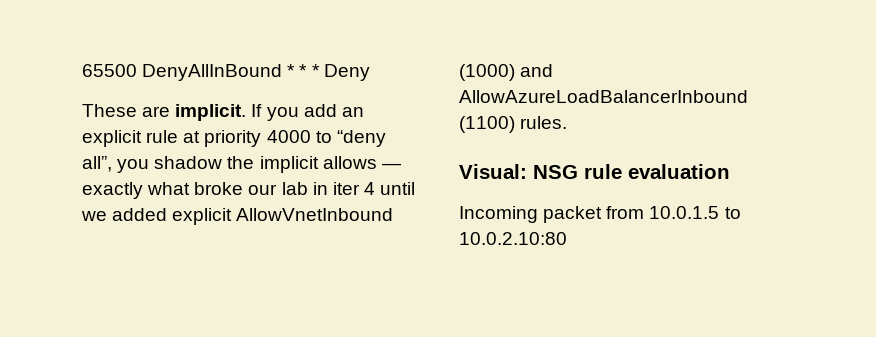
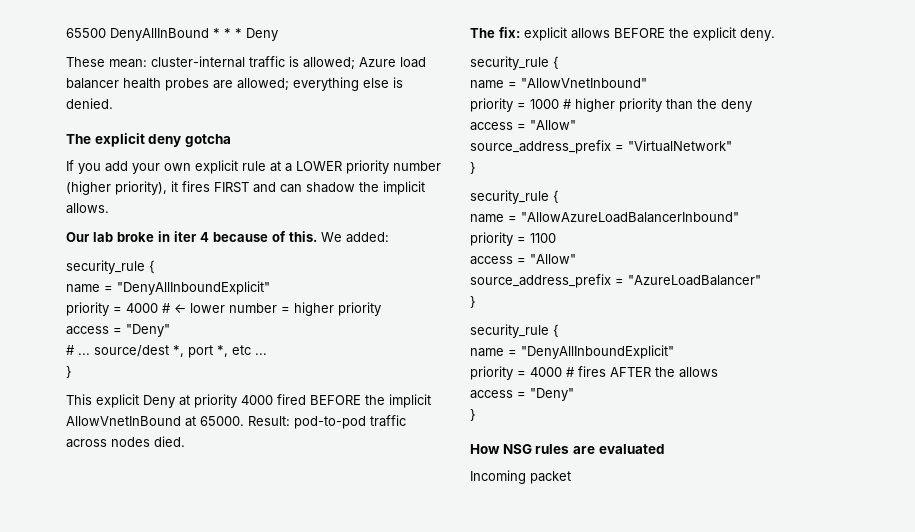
- These are implicit. If you add an explicit rule at priority 4000 to “deny all”, you shadow the implicit allows — exactly what broke our lab in iter 4 until we added explicit AllowVnetInbound (1000) and AllowAzureLoadBalancerInbound (1100) rules.
- Visual: NSG rule evaluation
- Incoming packet from 10.0.1.5 to 10.0.2.10:80
+ These mean: cluster-internal traffic is allowed; Azure load balancer health probes are allowed; everything else is denied.
+ The explicit deny gotcha
+ If you add your own explicit rule at a LOWER priority number (higher priority), it fires FIRST and can shadow the implicit allows.
+ Our lab broke in iter 4 because of this. We added:
+ security_rule {
+ name = "DenyAllInboundExplicit"
+ priority = 4000 # ← lower number = higher priority
+ access = "Deny"
+ # ... source/dest *, port *, etc ...
+ }
+ This explicit Deny at priority 4000 fired BEFORE the implicit AllowVnetInBound at 65000. Result: pod-to-pod traffic across nodes died.
+ The fix: explicit allows BEFORE the explicit deny.
+ security_rule {
+ name = "AllowVnetInbound"
+ priority = 1000 # higher priority than the deny
+ access = "Allow"
+ source_address_prefix = "VirtualNetwork"
+ }
+ security_rule {
+ name = "AllowAzureLoadBalancerInbound"
+ priority = 1100
+ access = "Allow"
+ source_address_prefix = "AzureLoadBalancer"
+ }
+ security_rule {
+ name = "DenyAllInboundExplicit"
+ priority = 4000 # fires AFTER the allows
+ access = "Deny"
+ }
+ How NSG rules are evaluated
+ Incoming packet

